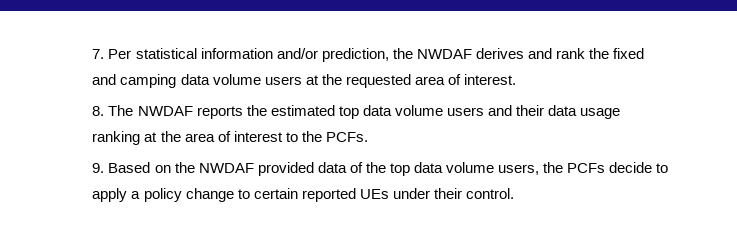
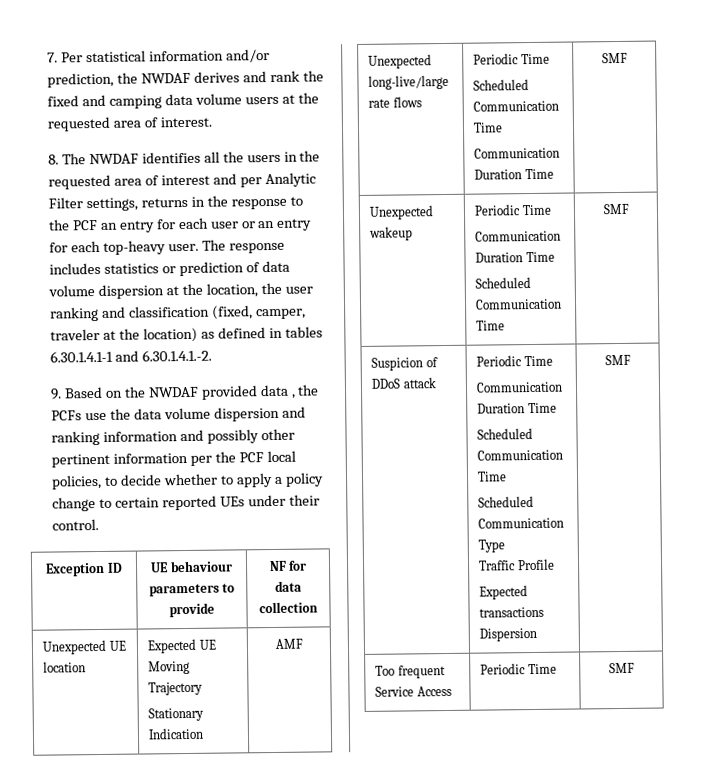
- 8. The NWDAF reports the estimated top data volume users and their data usage ranking at the area of interest to the PCFs.
+ 8. The NWDAF identifies all the users in the requested area of interest and per Analytic Filter settings, returns in the response to the PCF an entry for each user or an entry for each top-heavy user. The response includes statistics or prediction of data volume dispersion at the location, the user ranking and classification (fixed, camper, traveler at the location) as defined in tables 6.30.1.4.1-1 and 6.30.1.4.1.-2.
- 9. Based on the NWDAF provided data of the top data volume users, the PCFs decide to apply a policy change to certain reported UEs under their control.
+ 9. Based on the NWDAF provided data , the PCFs use the data volume dispersion and ranking information and possibly other pertinent information per the PCF local policies, to decide whether to apply a policy change to certain reported UEs under their control.
+ Exception ID | UE behaviour parameters to provide | NF for data collection
+ Unexpected UE location | Expected UE Moving Trajectory
+ Stationary Indication | AMF
+ Unexpected long-live/large rate flows | Periodic Time
+ Scheduled Communication Time
+ Communication Duration Time | SMF
+ Unexpected wakeup | Periodic Time
+ Communication Duration Time
+ Scheduled Communication Time | SMF
+ Suspicion of DDoS attack | Periodic Time
+ Communication Duration Time
+ Scheduled Communication Time
+ Scheduled Communication Type
+ Traffic Profile
+ Expected transactions Dispersion | SMF
+ Too frequent Service Access | Periodic Time | SMF

